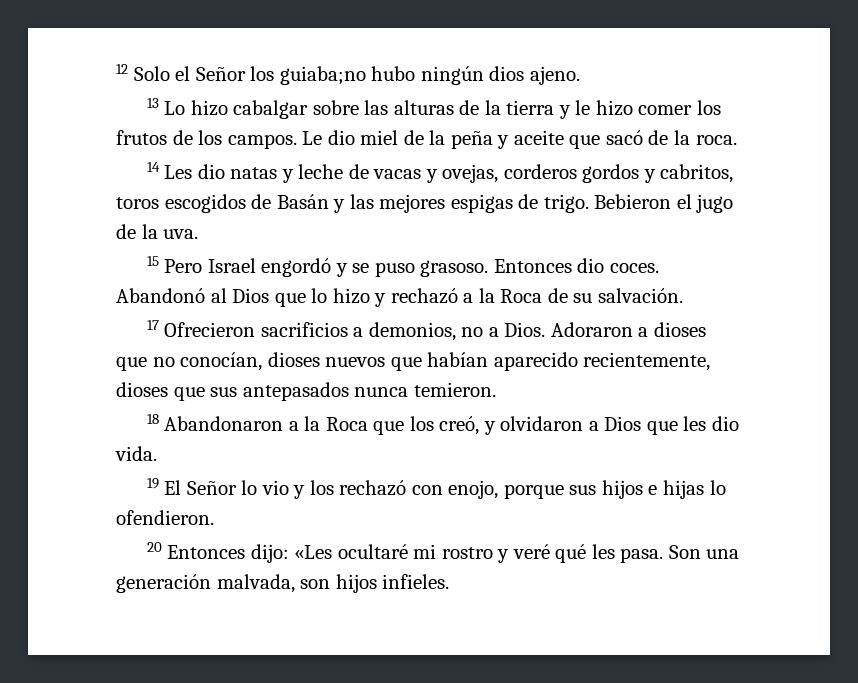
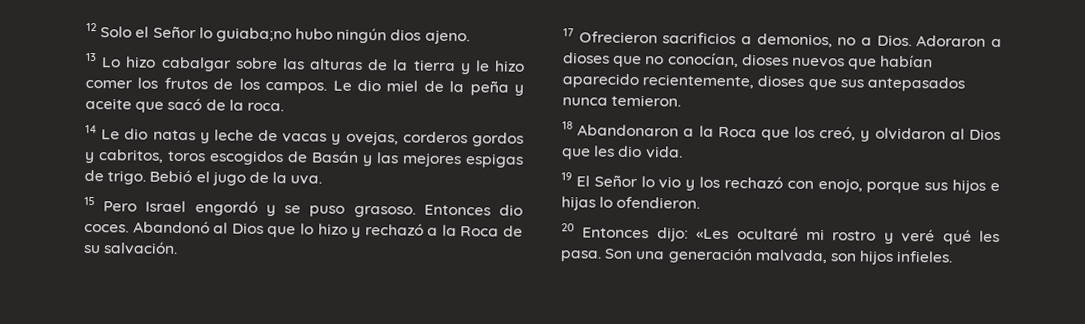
- 12 Solo el Señor los guiaba;no hubo ningún dios ajeno.
+ 12 Solo el Señor lo guiaba;no hubo ningún dios ajeno.
- 14 Les dio natas y leche de vacas y ovejas, corderos gordos y cabritos, toros escogidos de Basán y las mejores espigas de trigo.
+ 14 Le dio natas y leche de vacas y ovejas, corderos gordos y cabritos, toros escogidos de Basán y las mejores espigas de trigo.
- Bebieron el jugo de la uva.
+ Bebió el jugo de la uva.
- 18 Abandonaron a la Roca que los creó, y olvidaron a Dios que les dio vida.
+ 18 Abandonaron a la Roca que los creó, y olvidaron al Dios que les dio vida.

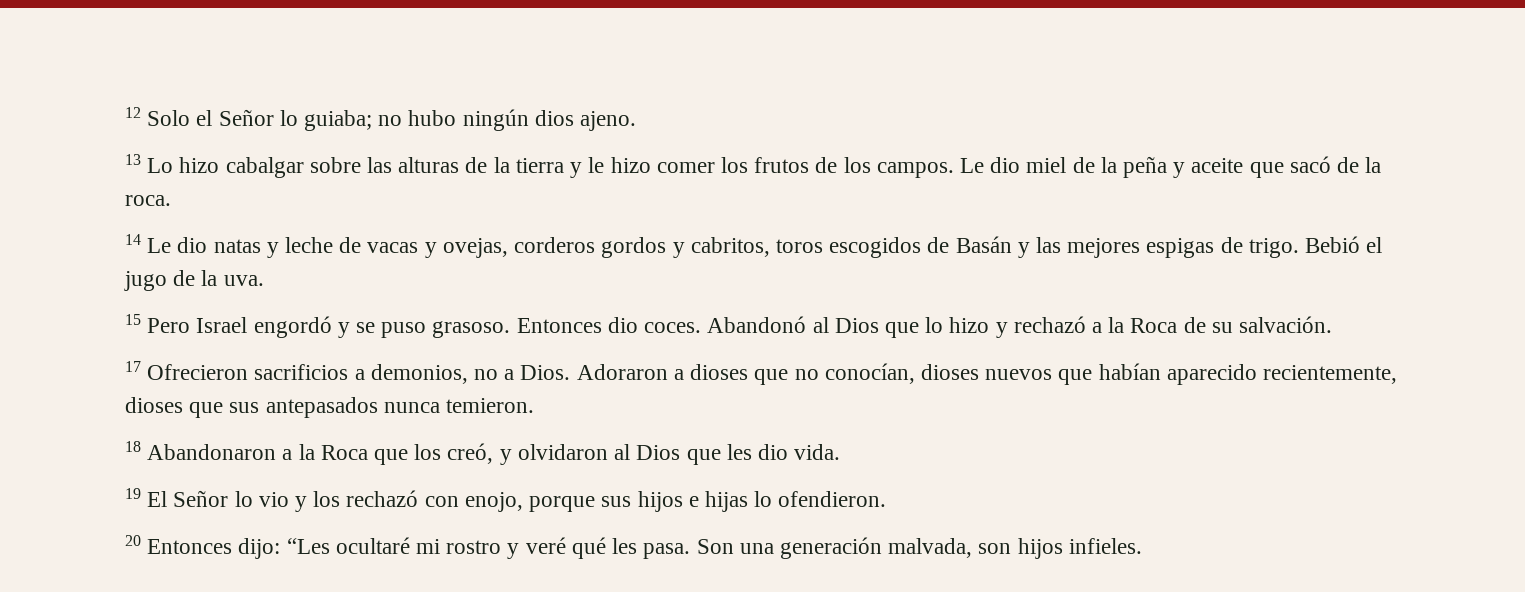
- 12 Solo el Señor lo guiaba;no hubo ningún dios ajeno.
+ 12 Solo el Señor lo guiaba; no hubo ningún dios ajeno.
- 20 Entonces dijo: «Les ocultaré mi rostro y veré qué les pasa.
+ 20 Entonces dijo: “Les ocultaré mi rostro y veré qué les pasa.

